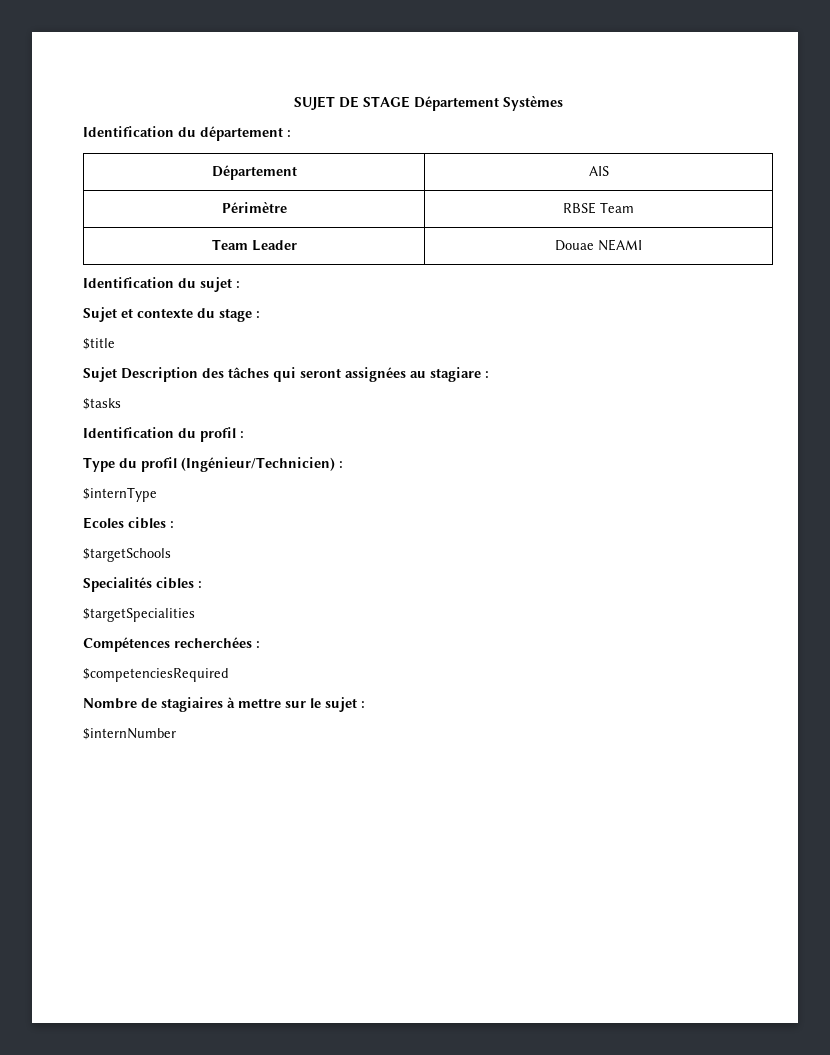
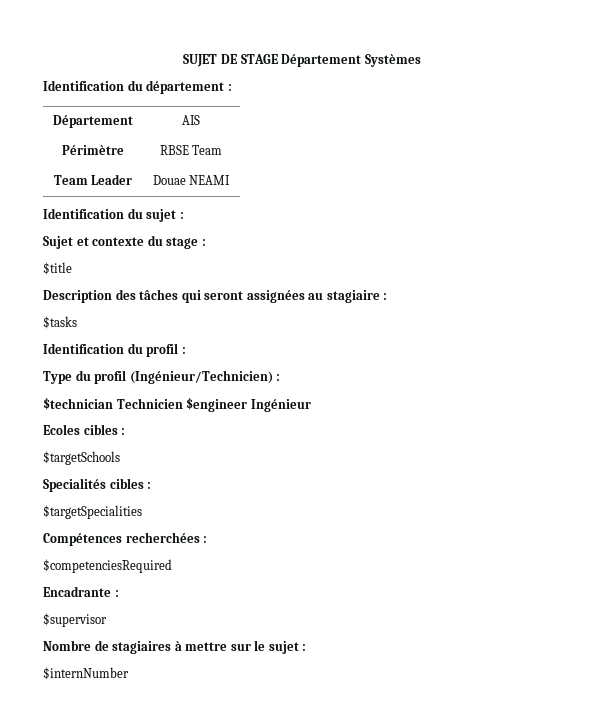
- Sujet Description des tâches qui seront assignées au stagiare :
+ Description des tâches qui seront assignées au stagiaire :
- $internType
+ $technician Technicien $engineer Ingénieur
+ Encadrante :
+ $supervisor

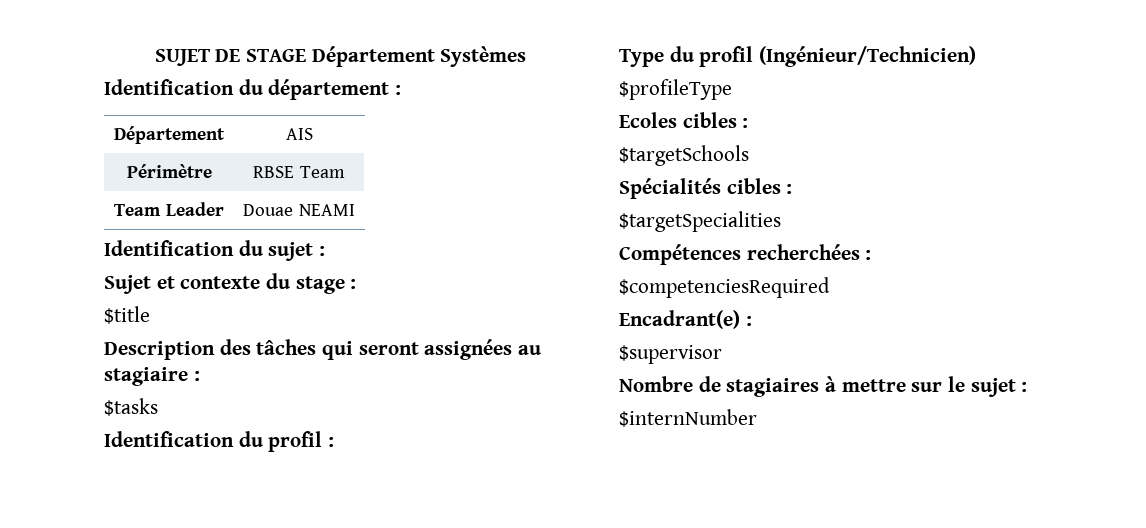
- Type du profil (Ingénieur/Technicien) :
- $technician Technicien $engineer Ingénieur
+ Type du profil (Ingénieur/Technicien)
+ $profileType
- Specialités cibles :
+ Spécialités cibles :
- Encadrante :
+ Encadrant(e) :

